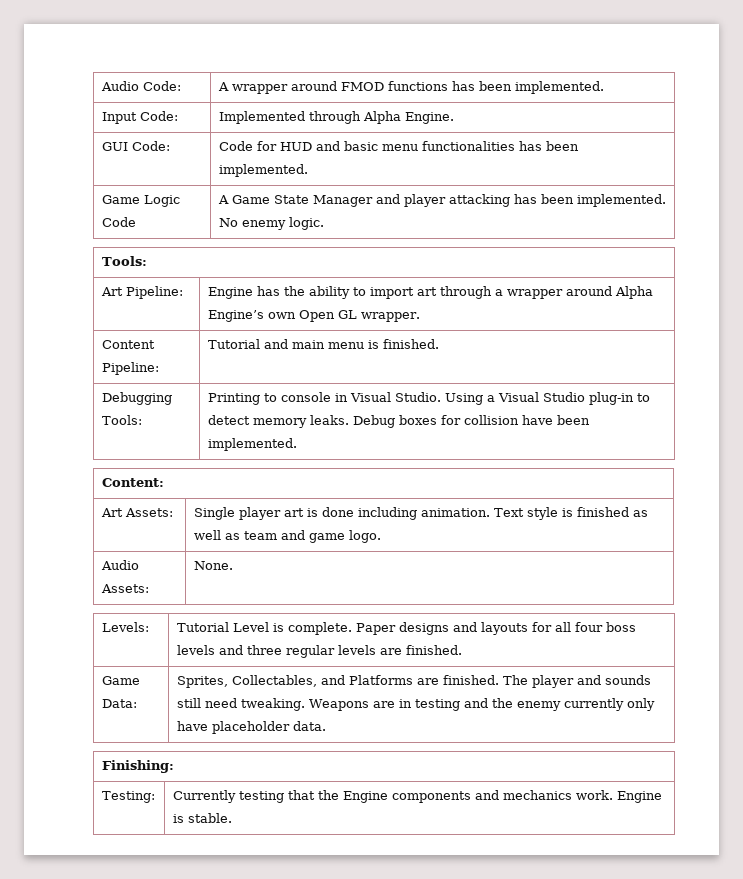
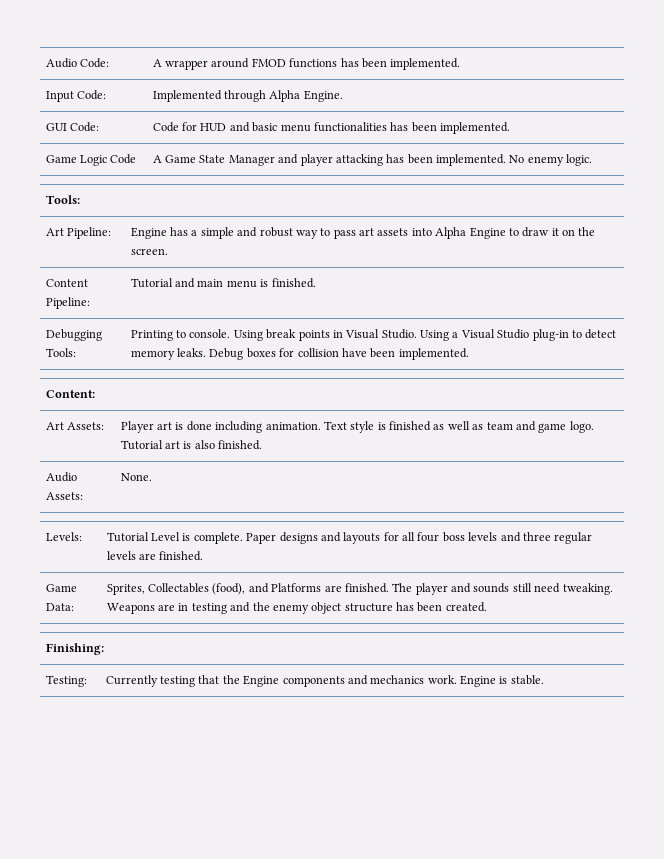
- Art Pipeline: | Engine has the ability to import art through a wrapper around Alpha Engine’s own Open GL wrapper.
+ Art Pipeline: | Engine has a simple and robust way to pass art assets into Alpha Engine to draw it on the screen.
- Debugging Tools: | Printing to console in Visual Studio. Using a Visual Studio plug-in to detect memory leaks. Debug boxes for collision have been implemented.
+ Debugging Tools: | Printing to console. Using break points in Visual Studio. Using a Visual Studio plug-in to detect memory leaks. Debug boxes for collision have been implemented.
- Art Assets: | Single player art is done including animation. Text style is finished as well as team and game logo.
+ Art Assets: | Player art is done including animation. Text style is finished as well as team and game logo. Tutorial art is also finished.
- Game Data: | Sprites, Collectables, and Platforms are finished. The player and sounds still need tweaking. Weapons are in testing and the enemy currently only have placeholder data.
+ Game Data: | Sprites, Collectables (food), and Platforms are finished. The player and sounds still need tweaking. Weapons are in testing and the enemy object structure has been created.

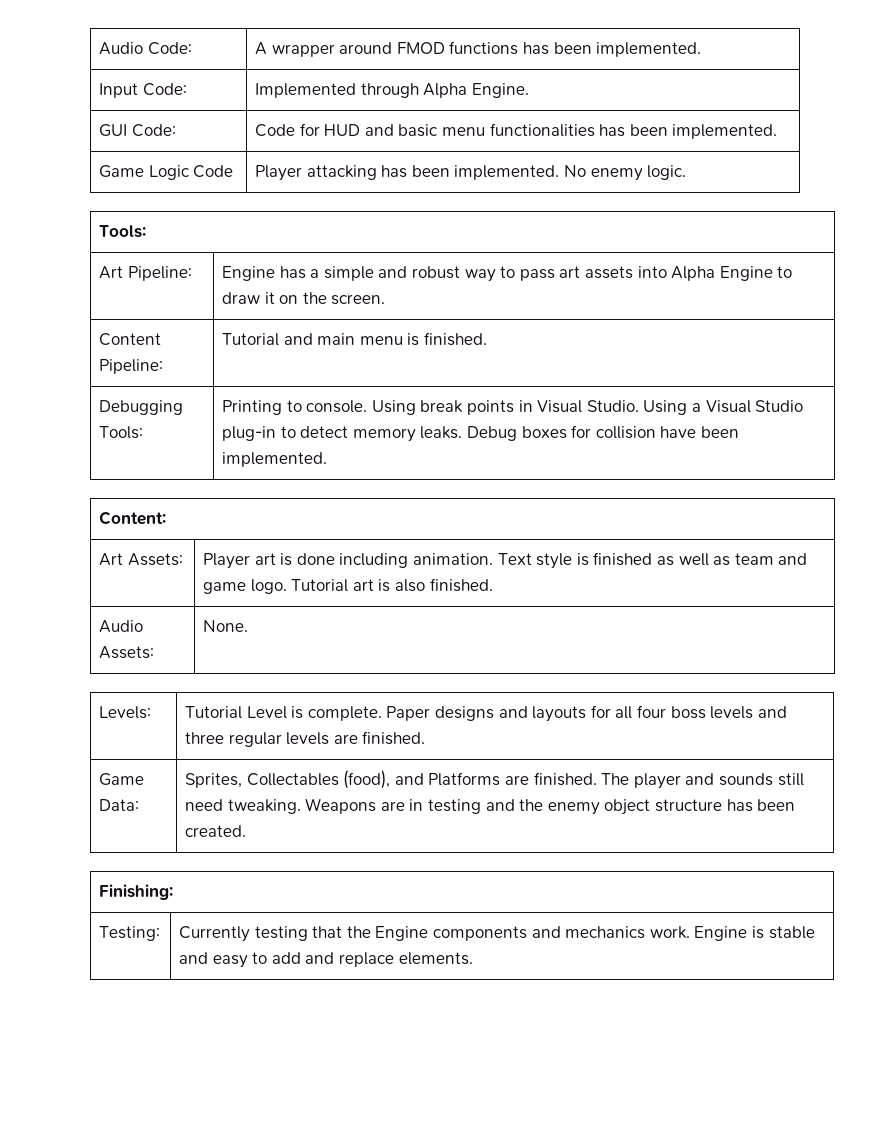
- Game Logic Code | A Game State Manager and player attacking has been implemented. No enemy logic.
+ Game Logic Code | Player attacking has been implemented. No enemy logic.
- Testing: | Currently testing that the Engine components and mechanics work. Engine is stable.
+ Testing: | Currently testing that the Engine components and mechanics work. Engine is stable and easy to add and replace elements.

